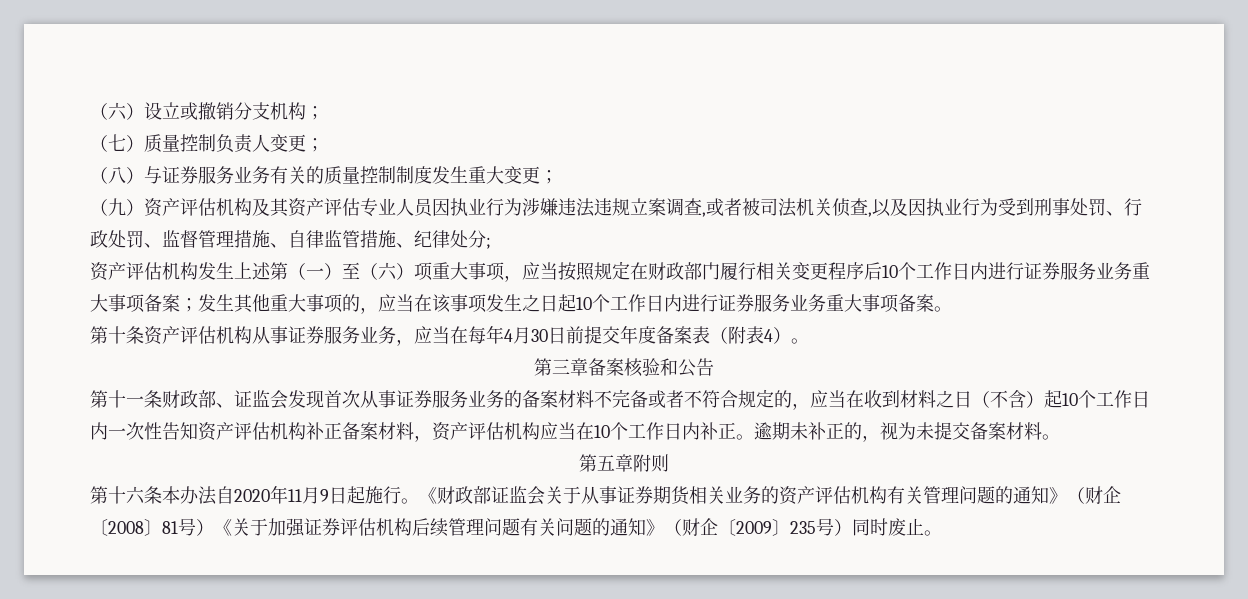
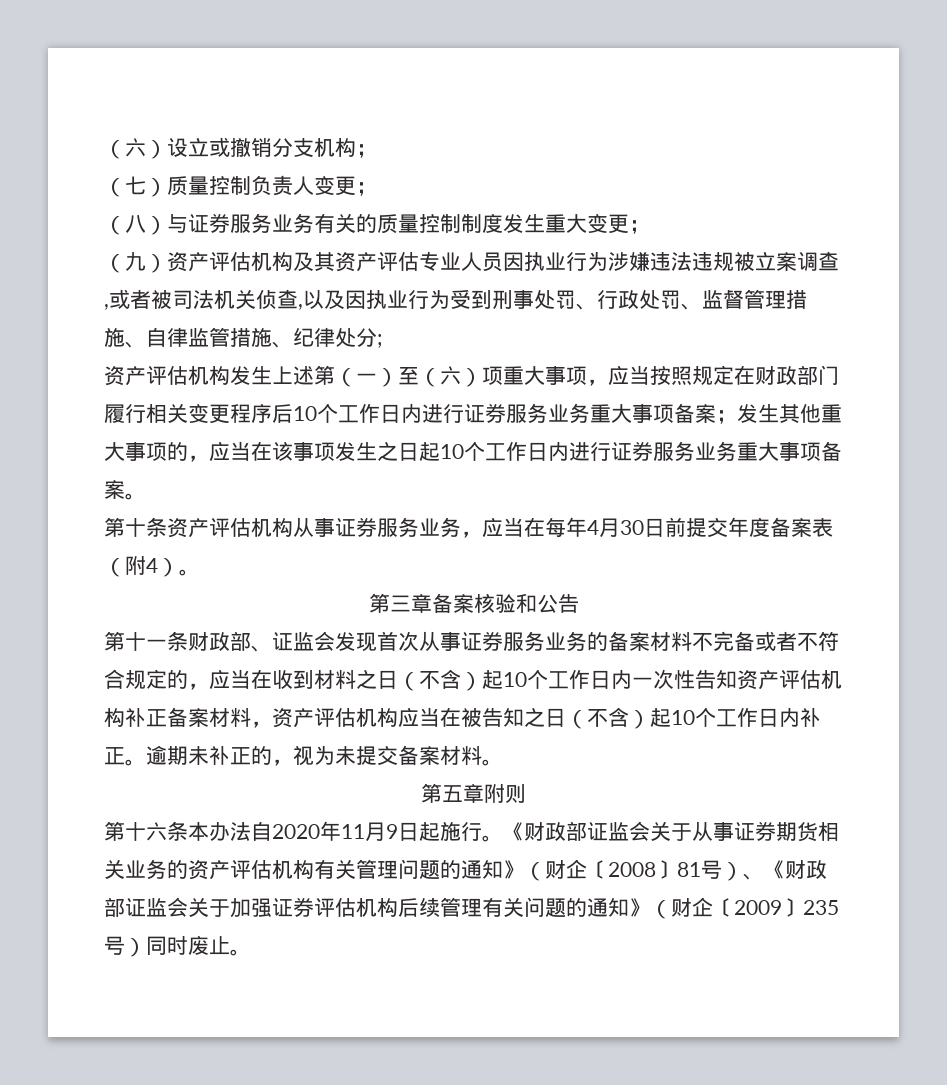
- （九）资产评估机构及其资产评估专业人员因执业行为涉嫌违法违规立案调查,或者被司法机关侦查,以及因执业行为受到刑事处罚、行政处罚、监督管理措施、自律监管措施、纪律处分;
+ （九）资产评估机构及其资产评估专业人员因执业行为涉嫌违法违规被立案调查,或者被司法机关侦查,以及因执业行为受到刑事处罚、行政处罚、监督管理措施、自律监管措施、纪律处分;
- 第十条资产评估机构从事证券服务业务，应当在每年4月30日前提交年度备案表（附表4）。
+ 第十条资产评估机构从事证券服务业务，应当在每年4月30日前提交年度备案表（附4）。
- 第十一条财政部、证监会发现首次从事证券服务业务的备案材料不完备或者不符合规定的，应当在收到材料之日（不含）起10个工作日内一次性告知资产评估机构补正备案材料，资产评估机构应当在10个工作日内补正。
+ 第十一条财政部、证监会发现首次从事证券服务业务的备案材料不完备或者不符合规定的，应当在收到材料之日（不含）起10个工作日内一次性告知资产评估机构补正备案材料，资产评估机构应当在被告知之日（不含）起10个工作日内补正。
- 《财政部证监会关于从事证券期货相关业务的资产评估机构有关管理问题的通知》（财企〔2008〕81号）《关于加强证券评估机构后续管理问题有关问题的通知》（财企〔2009〕235号）同时废止。
+ 《财政部证监会关于从事证券期货相关业务的资产评估机构有关管理问题的通知》（财企〔2008〕81号）、《财政部证监会关于加强证券评估机构后续管理有关问题的通知》（财企〔2009〕235号）同时废止。

